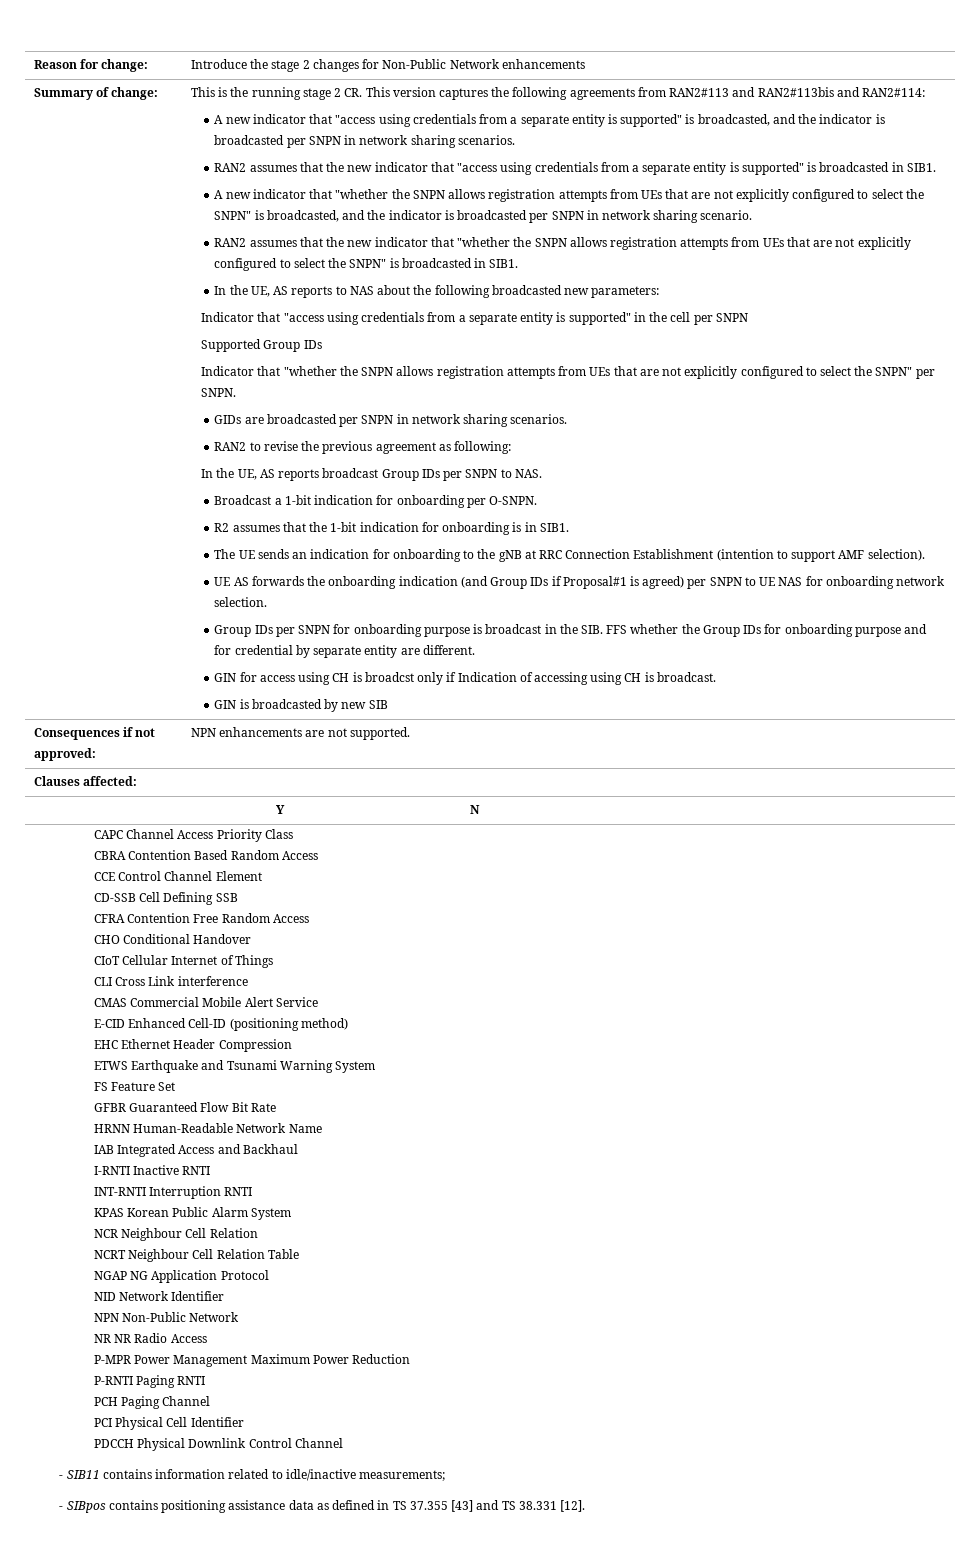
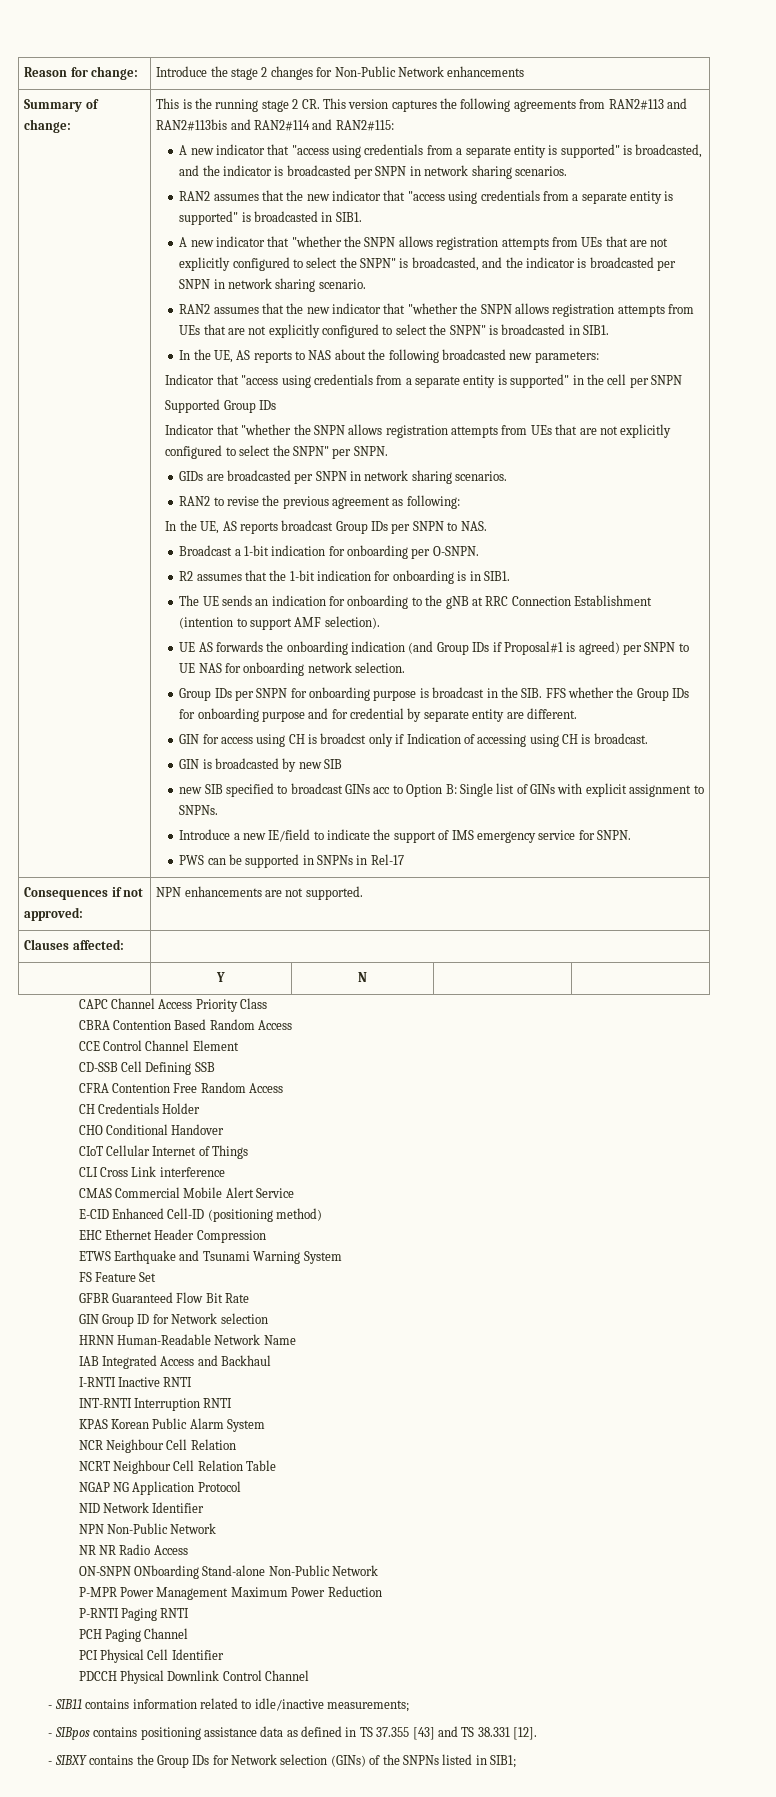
- This is the running stage 2 CR. This version captures the following agreements from RAN2#113 and RAN2#113bis and RAN2#114:
+ This is the running stage 2 CR. This version captures the following agreements from RAN2#113 and RAN2#113bis and RAN2#114 and RAN2#115:
+ new SIB specified to broadcast GINs acc to Option B: Single list of GINs with explicit assignment to SNPNs.
+ Introduce a new IE/field to indicate the support of IMS emergency service for SNPN.
+ PWS can be supported in SNPNs in Rel-17
+ CH Credentials Holder
+ GIN Group ID for Network selection
+ ON-SNPN ONboarding Stand-alone Non-Public Network
+ - SIBXY contains the Group IDs for Network selection (GINs) of the SNPNs listed in SIB1;

